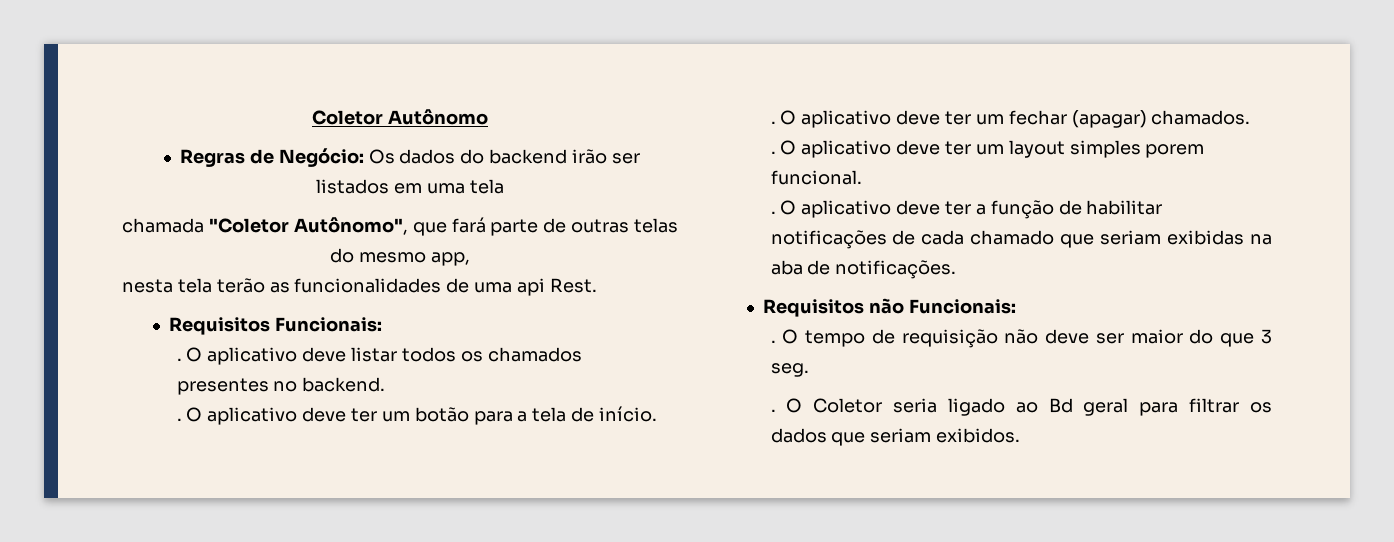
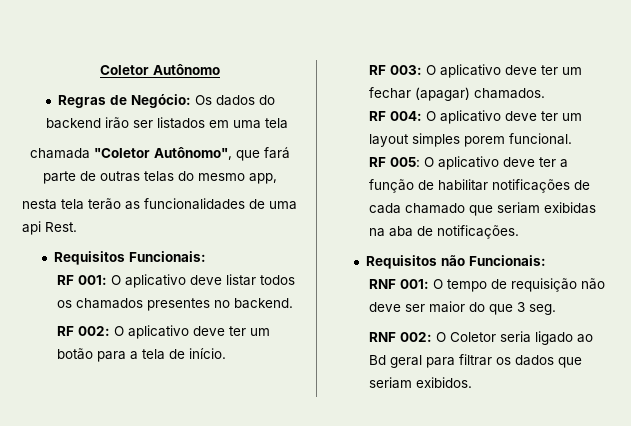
- . O aplicativo deve listar todos os chamados presentes no backend.
+ RF 001: O aplicativo deve listar todos os chamados presentes no backend.
- . O aplicativo deve ter um botão para a tela de início.
+ RF 002: O aplicativo deve ter um botão para a tela de início.
- . O aplicativo deve ter um fechar (apagar) chamados.
+ RF 003: O aplicativo deve ter um fechar (apagar) chamados.
- . O aplicativo deve ter um layout simples porem funcional.
+ RF 004: O aplicativo deve ter um layout simples porem funcional.
- . O aplicativo deve ter a função de habilitar notificações de cada chamado que seriam exibidas na aba de notificações.
+ RF 005: O aplicativo deve ter a função de habilitar notificações de cada chamado que seriam exibidas na aba de notificações.
- . O tempo de requisição não deve ser maior do que 3 seg.
+ RNF 001: O tempo de requisição não deve ser maior do que 3 seg.
- . O Coletor seria ligado ao Bd geral para filtrar os dados que seriam exibidos.
+ RNF 002: O Coletor seria ligado ao Bd geral para filtrar os dados que seriam exibidos.

